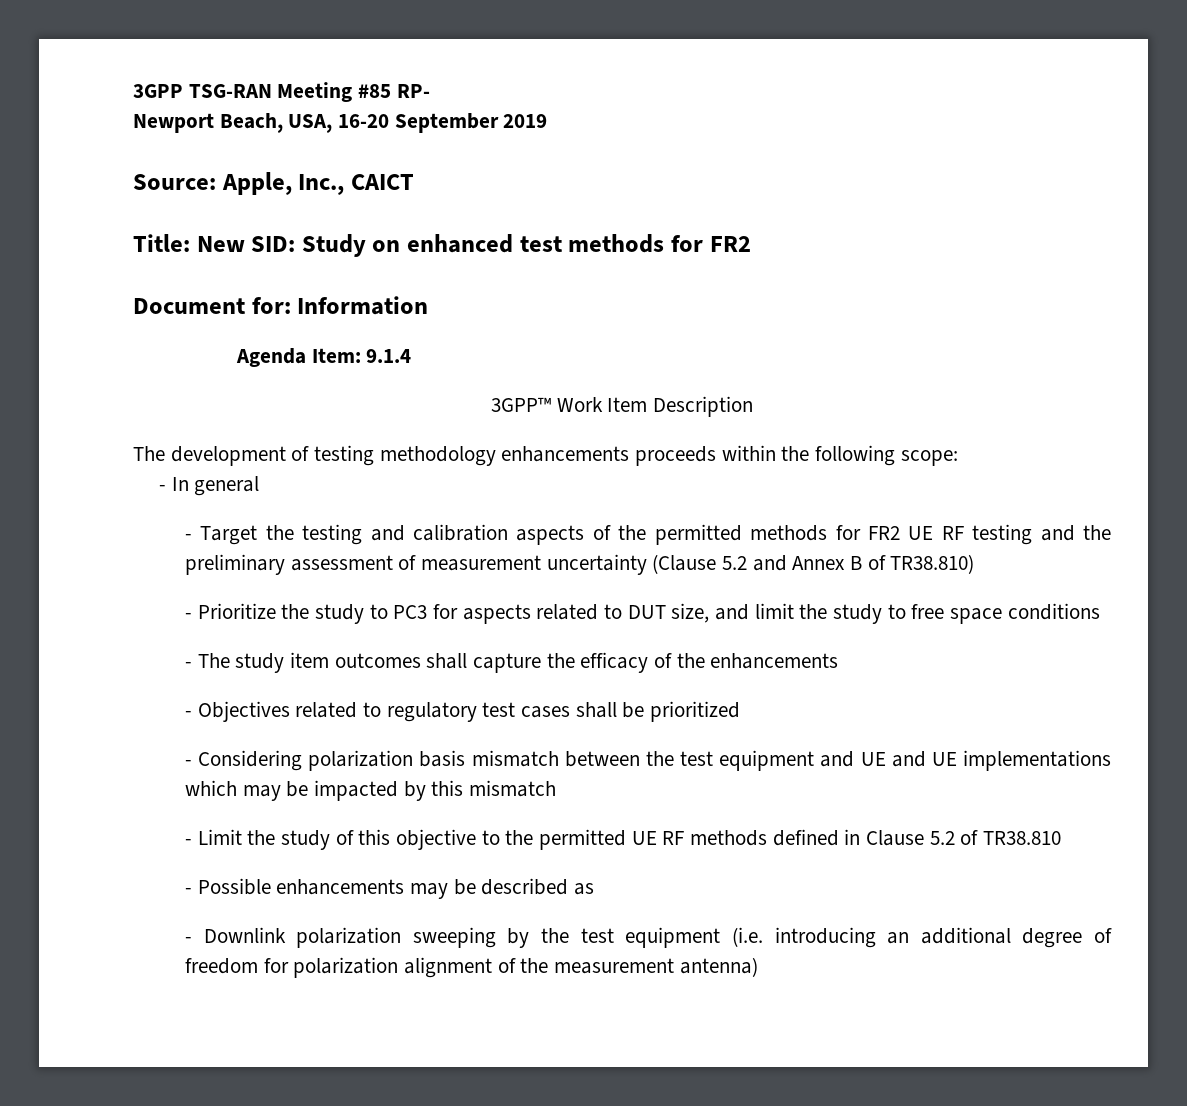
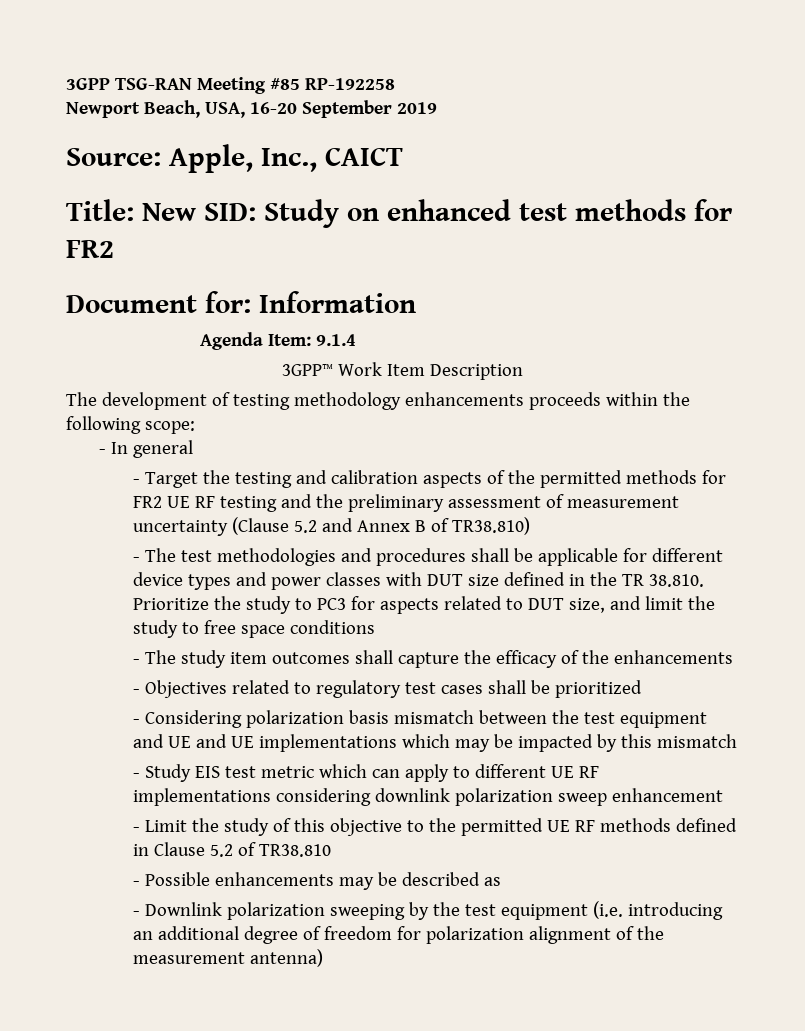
- 3GPP TSG-RAN Meeting #85 RP-
+ 3GPP TSG-RAN Meeting #85 RP-192258
- - Prioritize the study to PC3 for aspects related to DUT size, and limit the study to free space conditions
+ - The test methodologies and procedures shall be applicable for different device types and power classes with DUT size defined in the TR 38.810. Prioritize the study to PC3 for aspects related to DUT size, and limit the study to free space conditions
+ - Study EIS test metric which can apply to different UE RF implementations considering downlink polarization sweep enhancement

